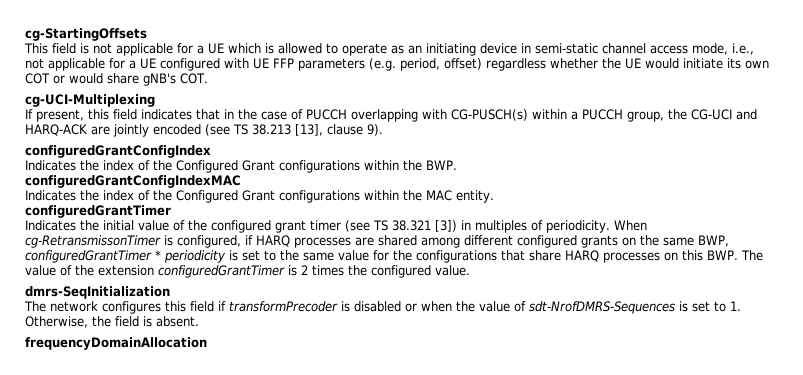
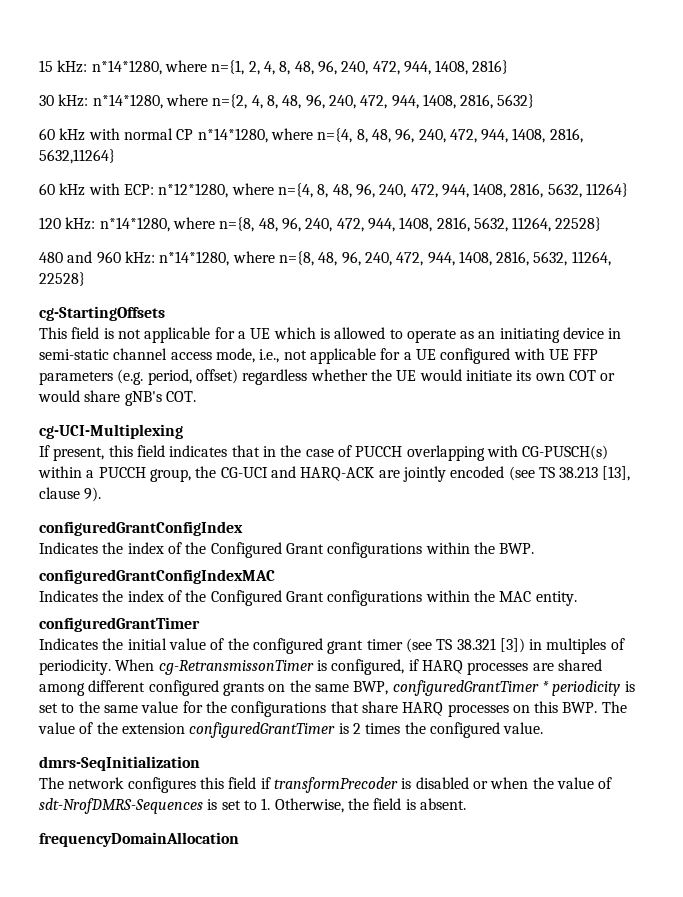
+ 15 kHz: n*14*1280, where n={1, 2, 4, 8, 48, 96, 240, 472, 944, 1408, 2816}
+ 30 kHz: n*14*1280, where n={2, 4, 8, 48, 96, 240, 472, 944, 1408, 2816, 5632}
+ 60 kHz with normal CP n*14*1280, where n={4, 8, 48, 96, 240, 472, 944, 1408, 2816, 5632,11264}
+ 60 kHz with ECP: n*12*1280, where n={4, 8, 48, 96, 240, 472, 944, 1408, 2816, 5632, 11264}
+ 120 kHz: n*14*1280, where n={8, 48, 96, 240, 472, 944, 1408, 2816, 5632, 11264, 22528}
+ 480 and 960 kHz: n*14*1280, where n={8, 48, 96, 240, 472, 944, 1408, 2816, 5632, 11264, 22528}

